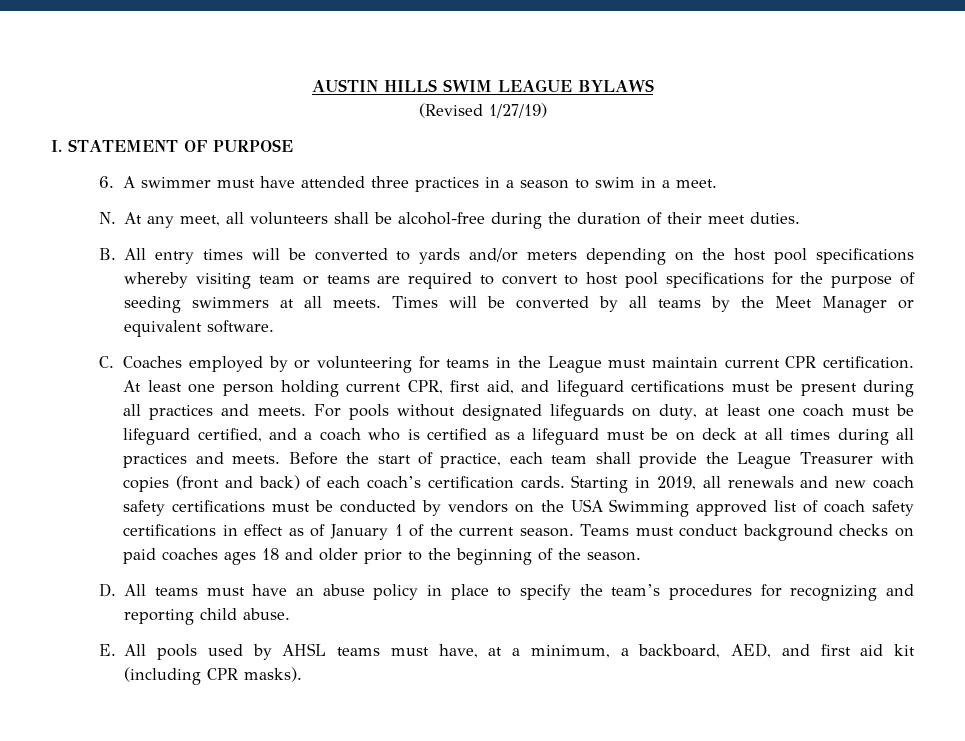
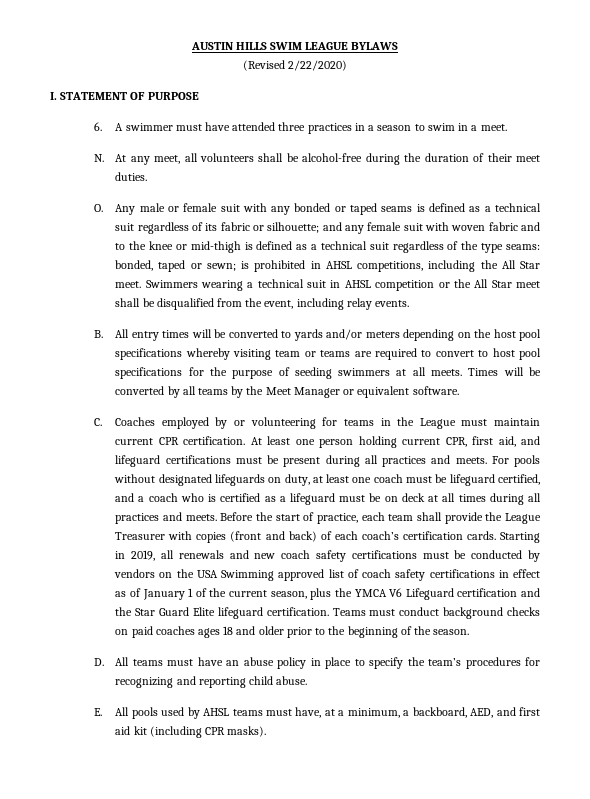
- (Revised 1/27/19)
+ (Revised 2/22/2020)
+ O. Any male or female suit with any bonded or taped seams is defined as a technical suit regardless of its fabric or silhouette; and any female suit with woven fabric and to the knee or mid-thigh is defined as a technical suit regardless of the type seams: bonded, taped or sewn; is prohibited in AHSL competitions, including the All Star meet. Swimmers wearing a technical suit in AHSL competition or the All Star meet shall be disqualified from the event, including relay events.
- Starting in 2019, all renewals and new coach safety certifications must be conducted by vendors on the USA Swimming approved list of coach safety certifications in effect as of January 1 of the current season.
+ Starting in 2019, all renewals and new coach safety certifications must be conducted by vendors on the USA Swimming approved list of coach safety certifications in effect as of January 1 of the current season, plus the YMCA V6 Lifeguard certification and the Star Guard Elite lifeguard certification.

